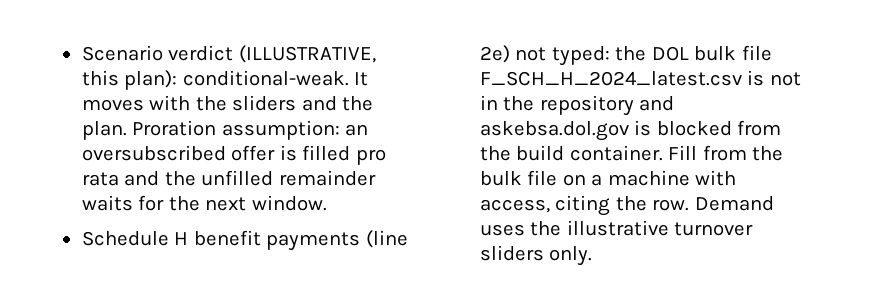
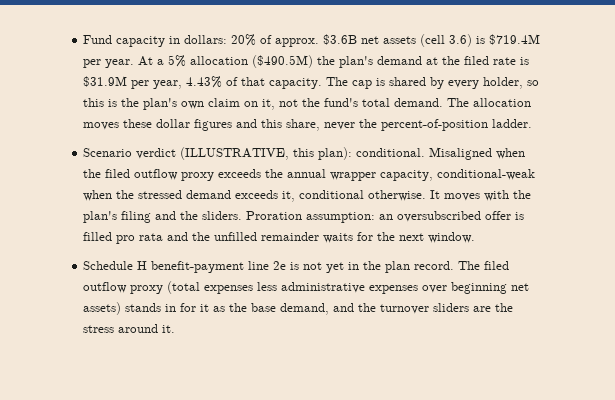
+ Fund capacity in dollars: 20% of approx. $3.6B net assets (cell 3.6) is $719.4M per year. At a 5% allocation ($490.5M) the plan's demand at the filed rate is $31.9M per year, 4.43% of that capacity. The cap is shared by every holder, so this is the plan's own claim on it, not the fund's total demand. The allocation moves these dollar figures and this share, never the percent-of-position ladder.
- Scenario verdict (ILLUSTRATIVE, this plan): conditional-weak.
+ Scenario verdict (ILLUSTRATIVE, this plan): conditional. Misaligned when the filed outflow proxy exceeds the annual wrapper capacity, conditional-weak when the stressed demand exceeds it, conditional otherwise.
- It moves with the sliders and the plan.
+ It moves with the plan's filing and the sliders.
- Schedule H benefit payments (line 2e) not typed: the DOL bulk file F_SCH_H_2024_latest.csv is not in the repository and askebsa.dol.gov is blocked from the build container. Fill from the bulk file on a machine with access, citing the row. Demand uses the illustrative turnover sliders only.
+ Schedule H benefit-payment line 2e is not yet in the plan record. The filed outflow proxy (total expenses less administrative expenses over beginning net assets) stands in for it as the base demand, and the turnover sliders are the stress around it.

